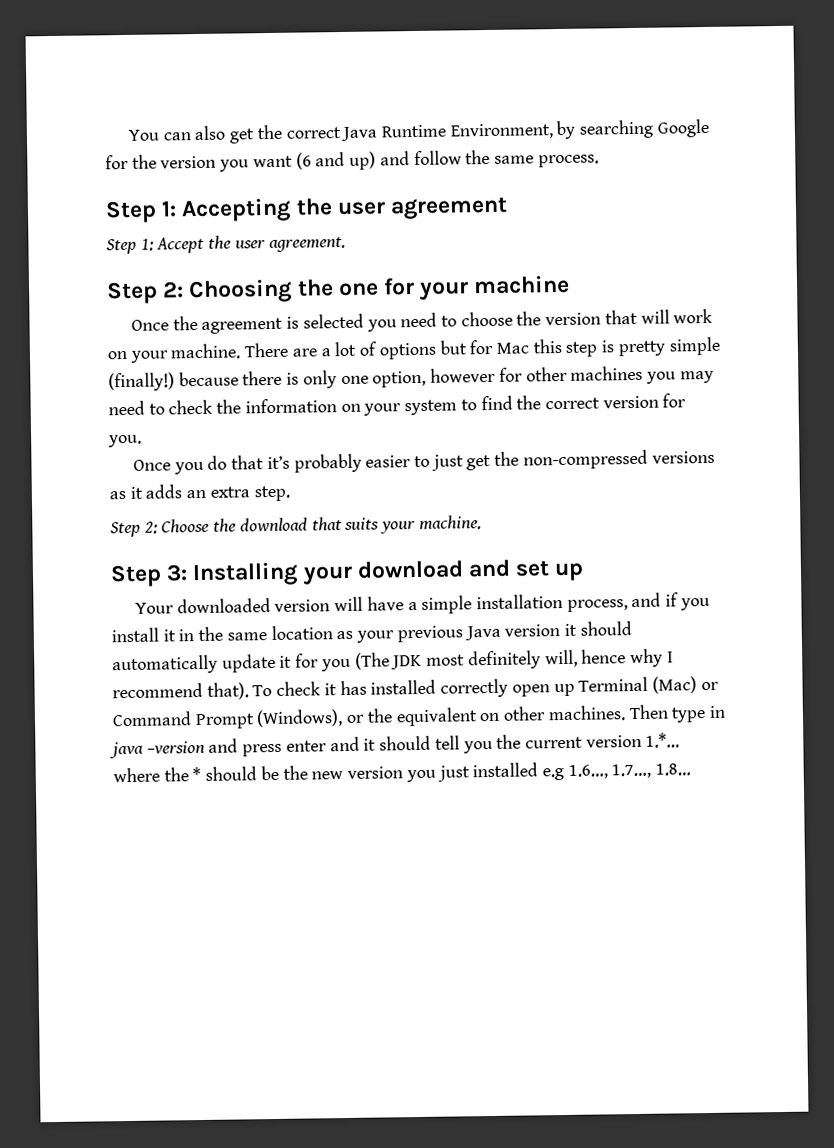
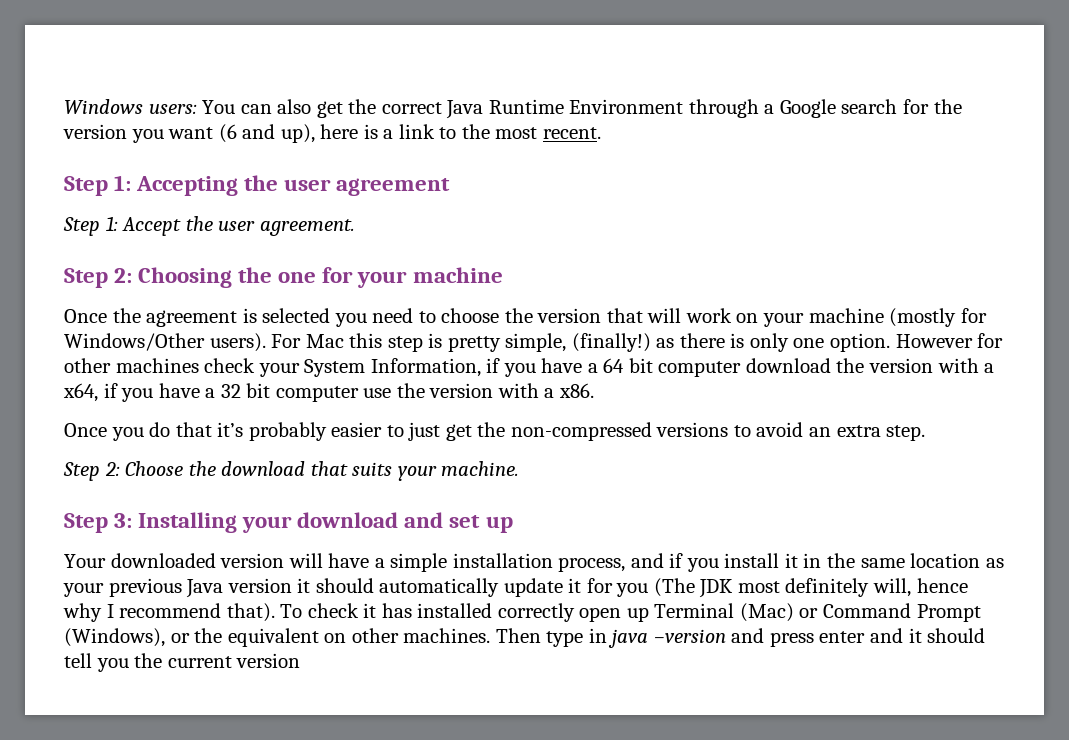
- You can also get the correct Java Runtime Environment, by searching Google for the version you want (6 and up) and follow the same process.
+ Windows users: You can also get the correct Java Runtime Environment through a Google search for the version you want (6 and up), here is a link to the most recent.
- Once the agreement is selected you need to choose the version that will work on your machine. There are a lot of options but for Mac this step is pretty simple (finally!) because there is only one option, however for other machines you may need to check the information on your system to find the correct version for you.
+ Once the agreement is selected you need to choose the version that will work on your machine (mostly for Windows/Other users). For Mac this step is pretty simple, (finally!) as there is only one option. However for other machines check your System Information, if you have a 64 bit computer download the version with a x64, if you have a 32 bit computer use the version with a x86.
- Once you do that it’s probably easier to just get the non-compressed versions as it adds an extra step.
+ Once you do that it’s probably easier to just get the non-compressed versions to avoid an extra step.
- Then type in java –version and press enter and it should tell you the current version 1.*… where the * should be the new version you just installed e.g 1.6…, 1.7…, 1.8…
+ Then type in java –version and press enter and it should tell you the current version

